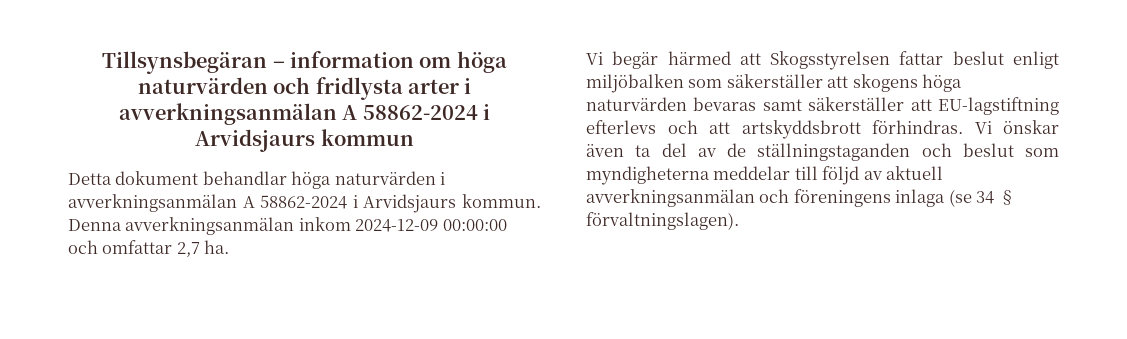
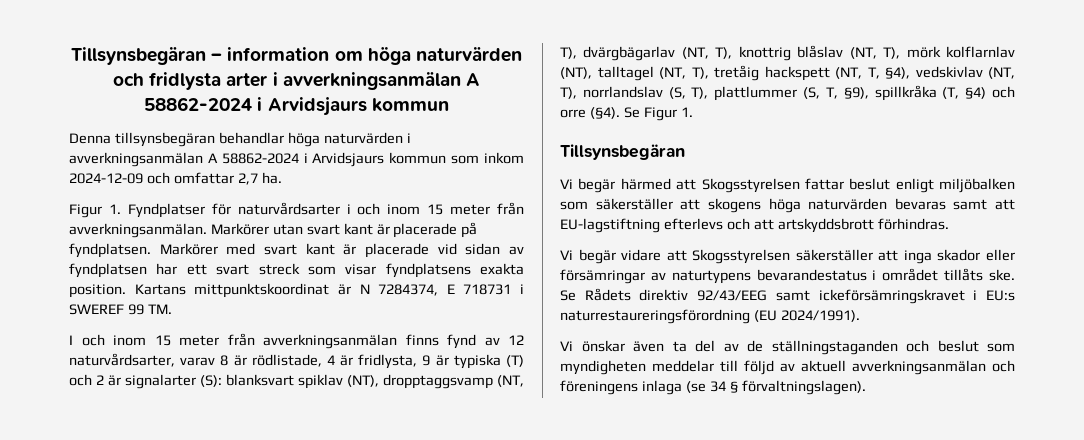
- Detta dokument behandlar höga naturvärden i avverkningsanmälan A 58862-2024 i Arvidsjaurs kommun. Denna avverkningsanmälan inkom 2024-12-09 00:00:00 och omfattar 2,7 ha.
+ Denna tillsynsbegäran behandlar höga naturvärden i avverkningsanmälan A 58862-2024 i Arvidsjaurs kommun som inkom 2024-12-09 och omfattar 2,7 ha.
+ Figur 1. Fyndplatser för naturvårdsarter i och inom 15 meter från avverkningsanmälan. Markörer utan svart kant är placerade på fyndplatsen. Markörer med svart kant är placerade vid sidan av fyndplatsen har ett svart streck som visar fyndplatsens exakta position. Kartans mittpunktskoordinat är N 7284374, E 718731 i SWEREF 99 TM.
+ I och inom 15 meter från avverkningsanmälan finns fynd av 12 naturvårdsarter, varav 8 är rödlistade, 4 är fridlysta, 9 är typiska (T) och 2 är signalarter (S): blanksvart spiklav (NT), dropptaggsvamp (NT, T), dvärgbägarlav (NT, T), knottrig blåslav (NT, T), mörk kolflarnlav (NT), talltagel (NT, T), tretåig hackspett (NT, T, §4), vedskivlav (NT, T), norrlandslav (S, T), plattlummer (S, T, §9), spillkråka (T, §4) och orre (§4). Se Figur 1.
+ Tillsynsbegäran
- Vi begär härmed att Skogsstyrelsen fattar beslut enligt miljöbalken som säkerställer att skogens höga naturvärden bevaras samt säkerställer att EU-lagstiftning efterlevs och att artskyddsbrott förhindras. Vi önskar även ta del av de ställningstaganden och beslut som myndigheterna meddelar till följd av aktuell avverkningsanmälan och föreningens inlaga (se 34 § förvaltningslagen).
+ Vi begär härmed att Skogsstyrelsen fattar beslut enligt miljöbalken som säkerställer att skogens höga naturvärden bevaras samt att EU-lagstiftning efterlevs och att artskyddsbrott förhindras.
+ Vi begär vidare att Skogsstyrelsen säkerställer att inga skador eller försämringar av naturtypens bevarandestatus i området tillåts ske. Se Rådets direktiv 92/43/EEG samt ickeförsämringskravet i EU:s naturrestaureringsförordning (EU 2024/1991).
+ Vi önskar även ta del av de ställningstaganden och beslut som myndigheten meddelar till följd av aktuell avverkningsanmälan och föreningens inlaga (se 34 § förvaltningslagen).

